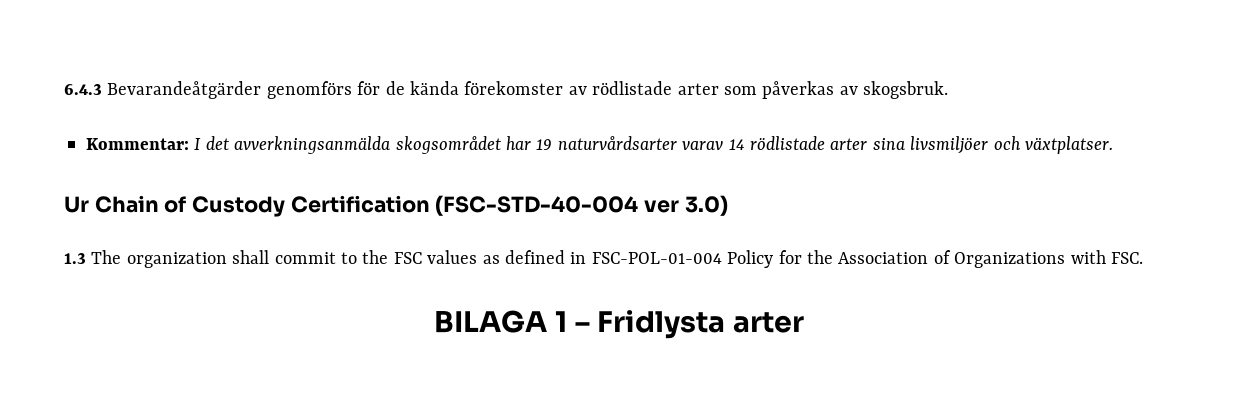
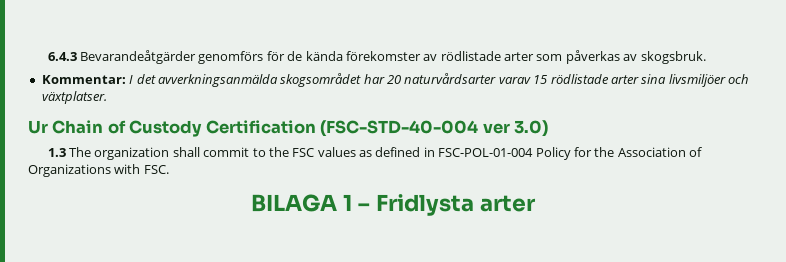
- Kommentar: I det avverkningsanmälda skogsområdet har 19 naturvårdsarter varav 14 rödlistade arter sina livsmiljöer och växtplatser.
+ Kommentar: I det avverkningsanmälda skogsområdet har 20 naturvårdsarter varav 15 rödlistade arter sina livsmiljöer och växtplatser.

